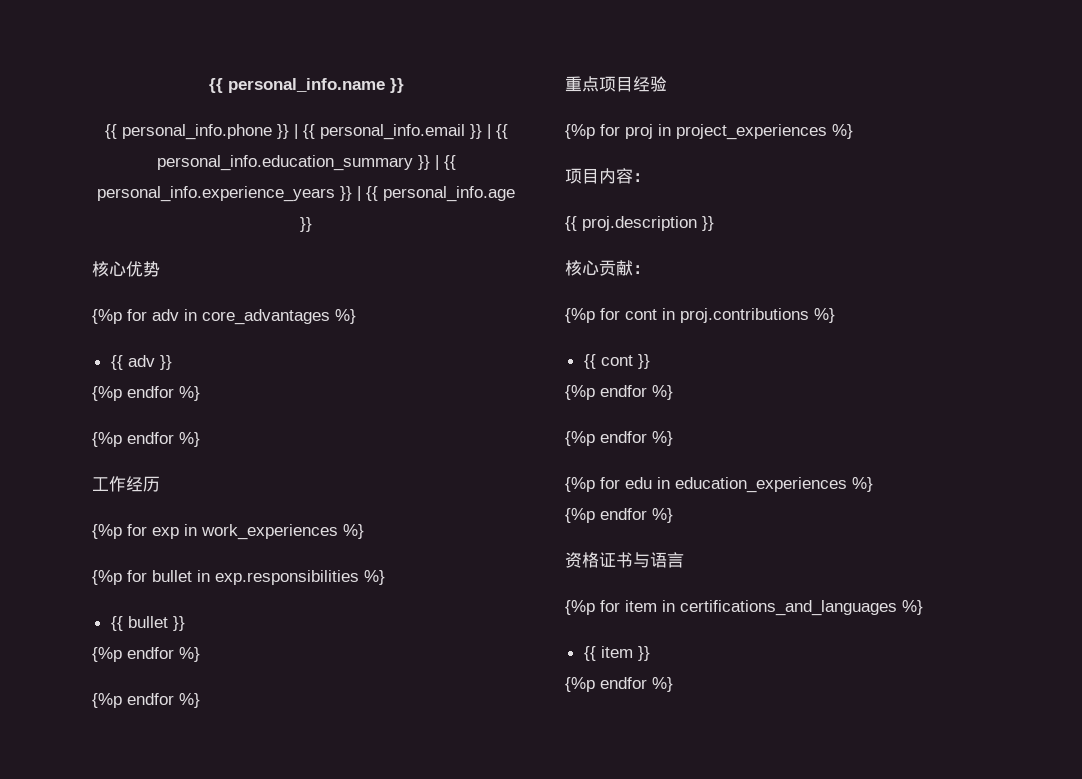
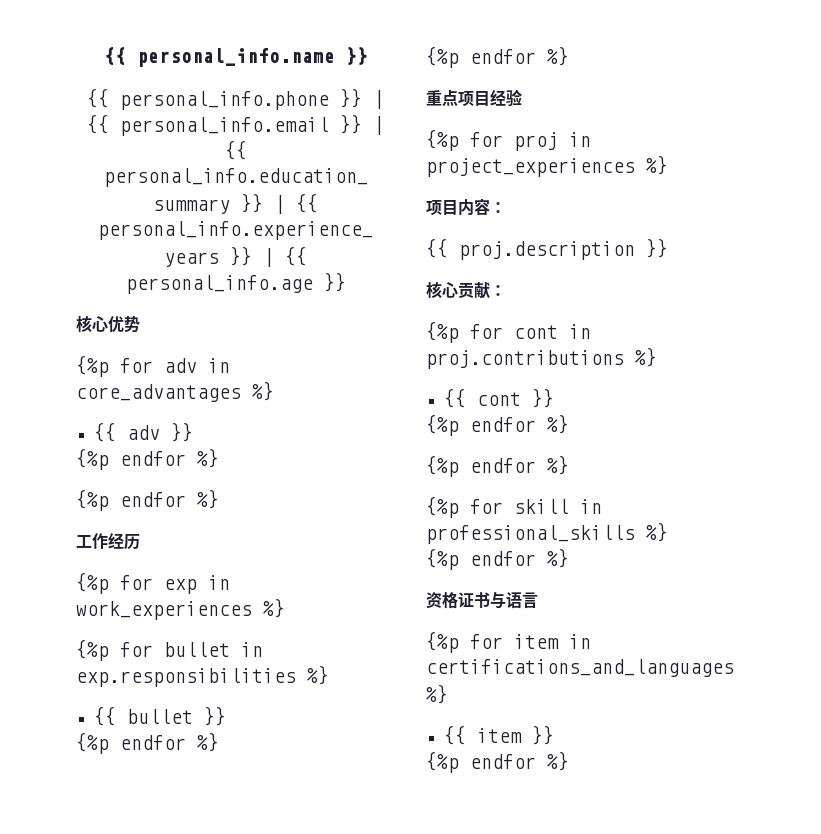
- {%p for edu in education_experiences %}
+ {%p for skill in professional_skills %}

